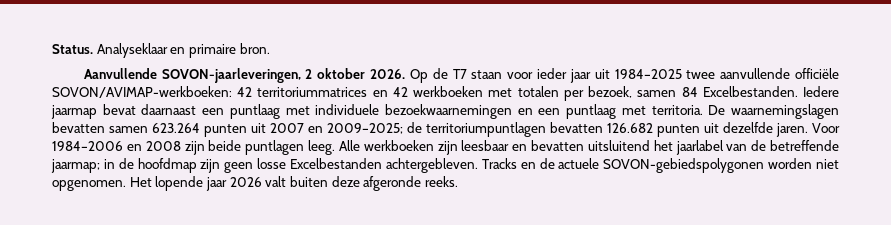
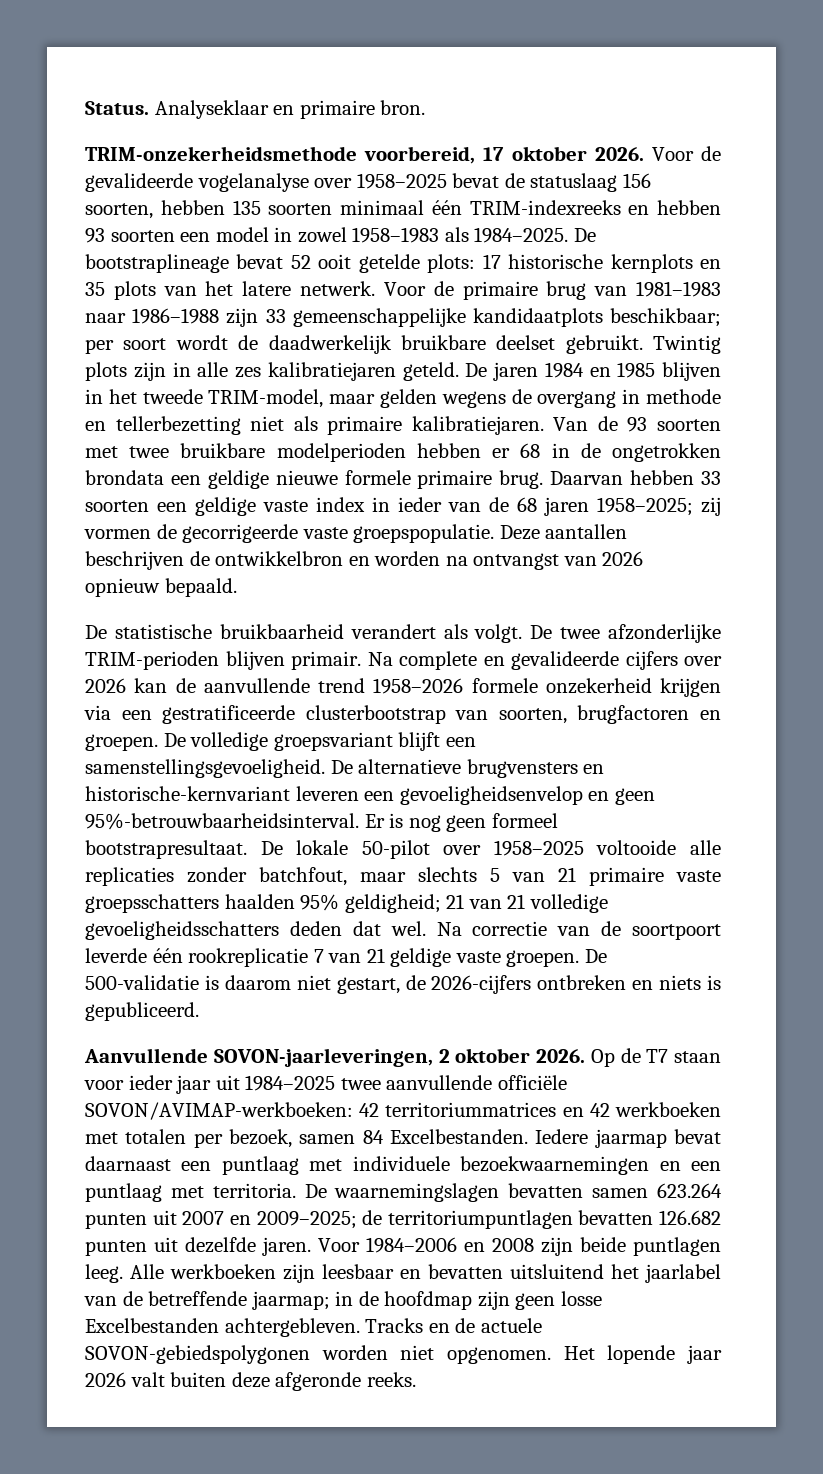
+ TRIM-onzekerheidsmethode voorbereid, 17 oktober 2026. Voor de gevalideerde vogelanalyse over 1958–2025 bevat de statuslaag 156 soorten, hebben 135 soorten minimaal één TRIM-indexreeks en hebben 93 soorten een model in zowel 1958–1983 als 1984–2025. De bootstraplineage bevat 52 ooit getelde plots: 17 historische kernplots en 35 plots van het latere netwerk. Voor de primaire brug van 1981–1983 naar 1986–1988 zijn 33 gemeenschappelijke kandidaatplots beschikbaar; per soort wordt de daadwerkelijk bruikbare deelset gebruikt. Twintig plots zijn in alle zes kalibratiejaren geteld. De jaren 1984 en 1985 blijven in het tweede TRIM-model, maar gelden wegens de overgang in methode en tellerbezetting niet als primaire kalibratiejaren. Van de 93 soorten met twee bruikbare modelperioden hebben er 68 in de ongetrokken brondata een geldige nieuwe formele primaire brug. Daarvan hebben 33 soorten een geldige vaste index in ieder van de 68 jaren 1958–2025; zij vormen de gecorrigeerde vaste groepspopulatie. Deze aantallen beschrijven de ontwikkelbron en worden na ontvangst van 2026 opnieuw bepaald.
+ De statistische bruikbaarheid verandert als volgt. De twee afzonderlijke TRIM-perioden blijven primair. Na complete en gevalideerde cijfers over 2026 kan de aanvullende trend 1958–2026 formele onzekerheid krijgen via een gestratificeerde clusterbootstrap van soorten, brugfactoren en groepen. De volledige groepsvariant blijft een samenstellingsgevoeligheid. De alternatieve brugvensters en historische-kernvariant leveren een gevoeligheidsenvelop en geen 95%-betrouwbaarheidsinterval. Er is nog geen formeel bootstrapresultaat. De lokale 50-pilot over 1958–2025 voltooide alle replicaties zonder batchfout, maar slechts 5 van 21 primaire vaste groepsschatters haalden 95% geldigheid; 21 van 21 volledige gevoeligheidsschatters deden dat wel. Na correctie van de soortpoort leverde één rookreplicatie 7 van 21 geldige vaste groepen. De 500-validatie is daarom niet gestart, de 2026-cijfers ontbreken en niets is gepubliceerd.

